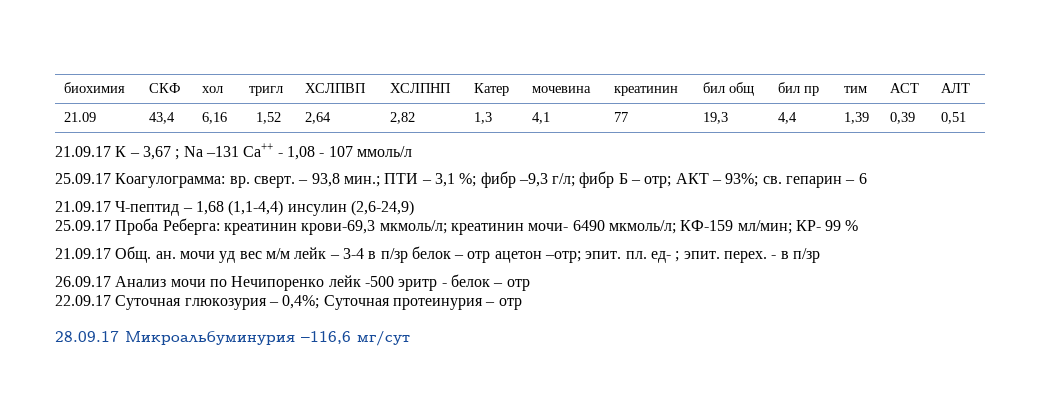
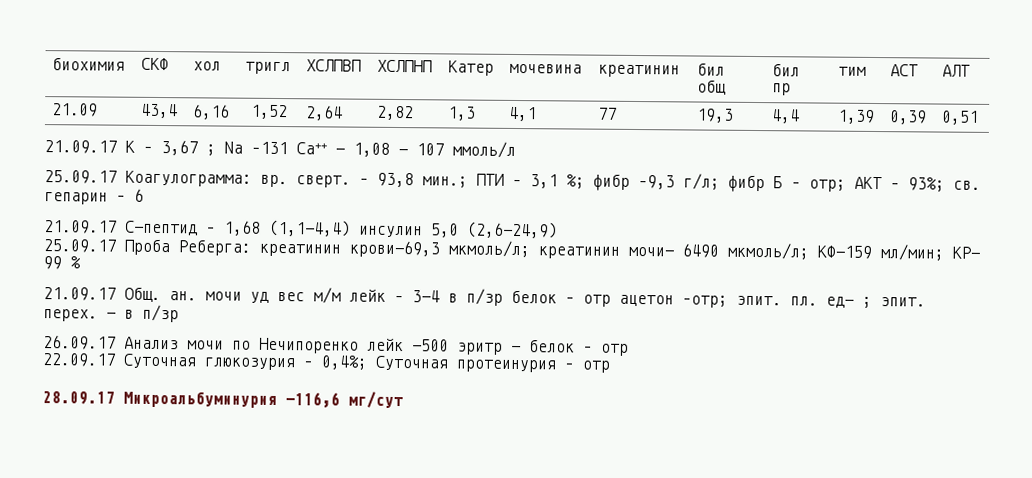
- 21.09.17 Ч-пептид – 1,68 (1,1-4,4) инсулин (2,6-24,9)
+ 21.09.17 С-пептид – 1,68 (1,1-4,4) инсулин 5,0 (2,6-24,9)

